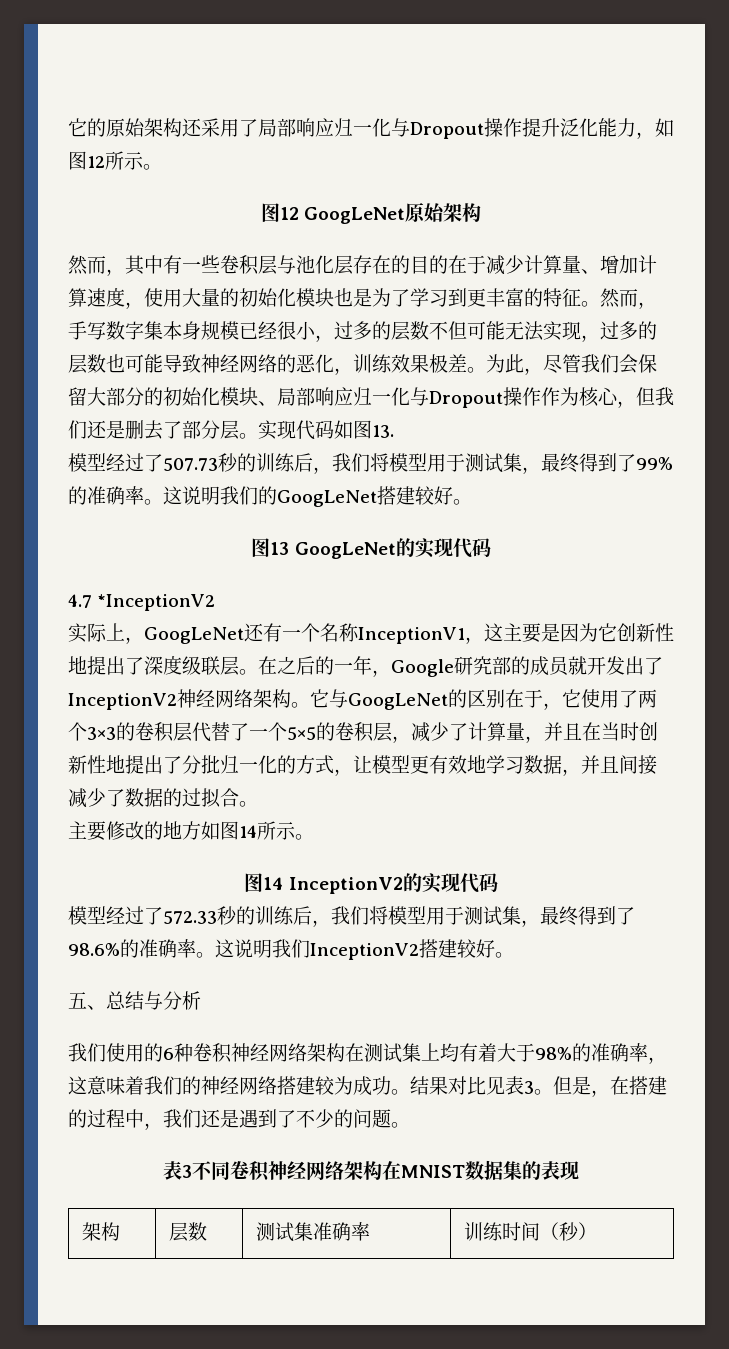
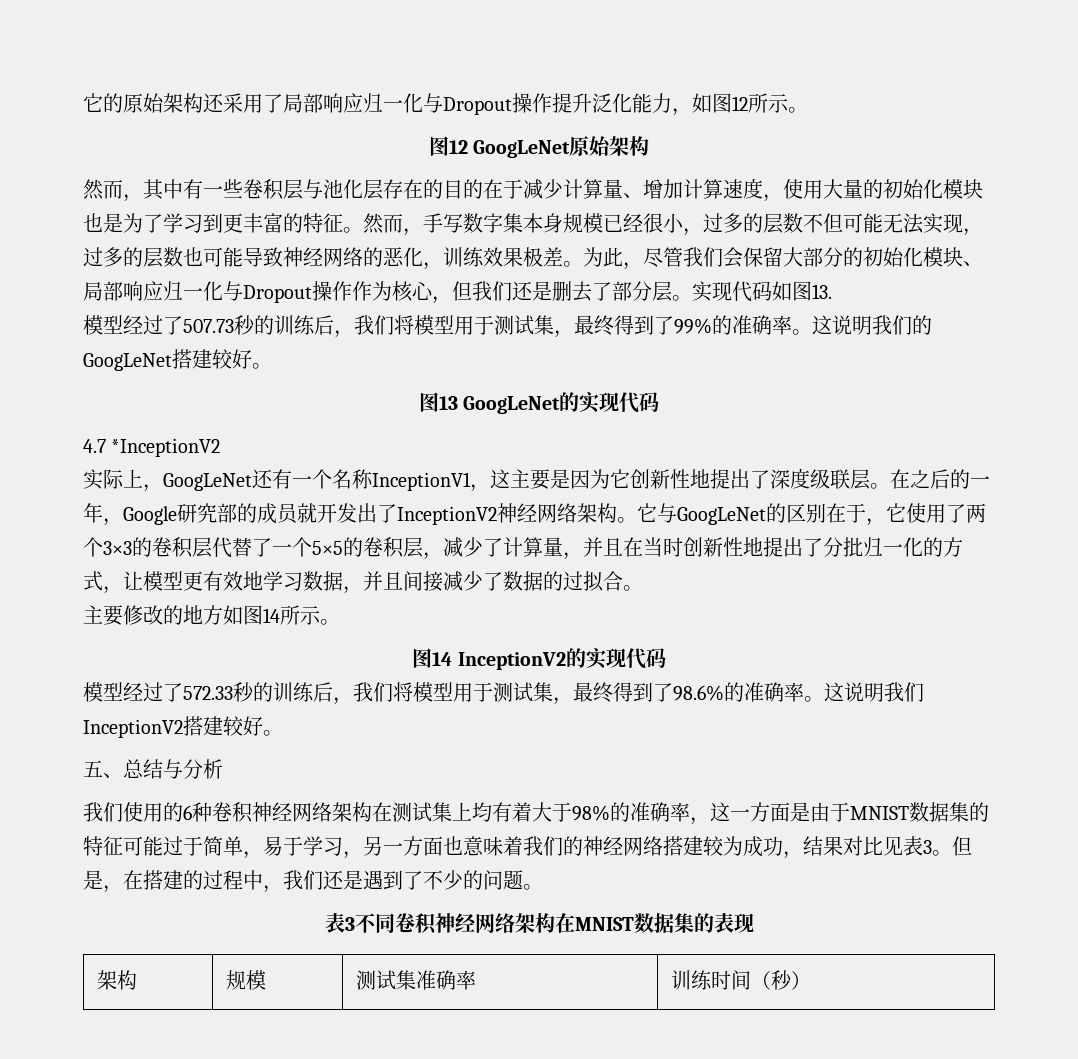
- 我们使用的6种卷积神经网络架构在测试集上均有着大于98%的准确率，这意味着我们的神经网络搭建较为成功。结果对比见表3。
+ 我们使用的6种卷积神经网络架构在测试集上均有着大于98%的准确率，这一方面是由于MNIST数据集的特征可能过于简单，易于学习，另一方面也意味着我们的神经网络搭建较为成功，结果对比见表3。
- 架构 | 层数 | 测试集准确率 | 训练时间（秒）
+ 架构 | 规模 | 测试集准确率 | 训练时间（秒）

